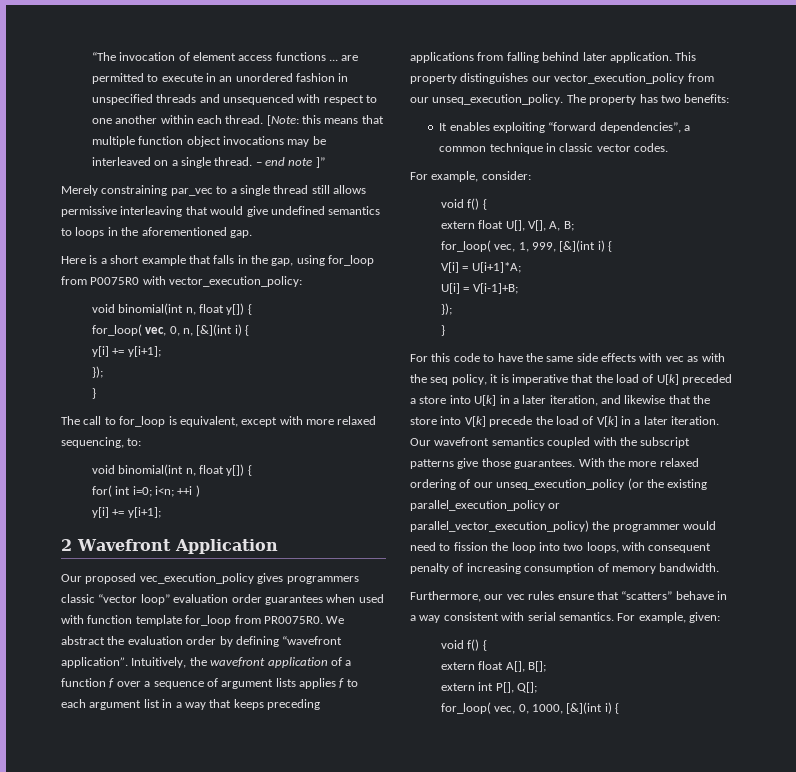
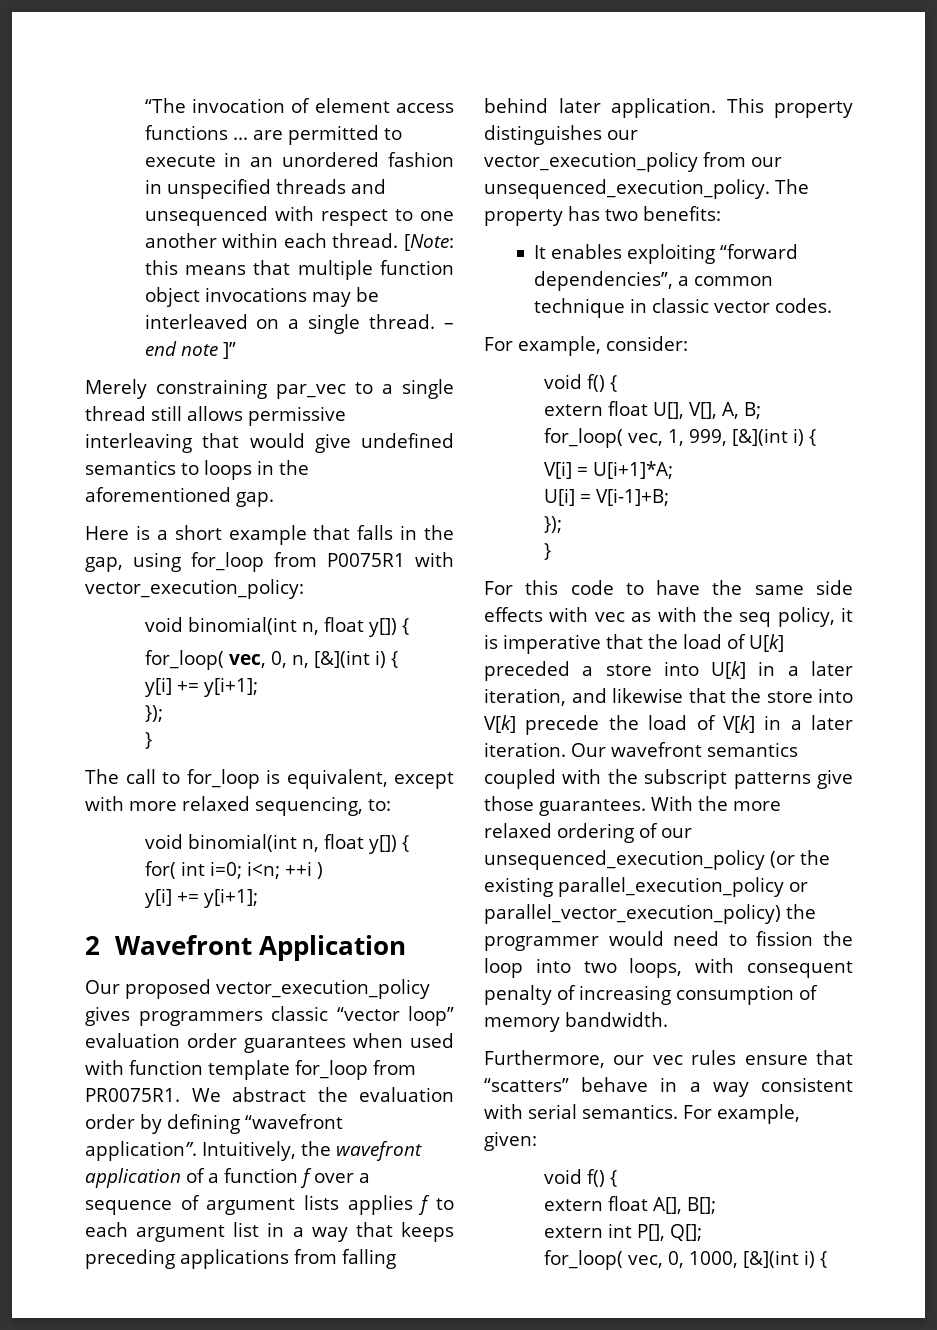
- Here is a short example that falls in the gap, using for_loop from P0075R0 with vector_execution_policy:
+ Here is a short example that falls in the gap, using for_loop from P0075R1 with vector_execution_policy:
- Our proposed vec_execution_policy gives programmers classic “vector loop” evaluation order guarantees when used with function template for_loop from PR0075R0.
+ Our proposed vector_execution_policy gives programmers classic “vector loop” evaluation order guarantees when used with function template for_loop from PR0075R1.
- This property distinguishes our vector_execution_policy from our unseq_execution_policy.
+ This property distinguishes our vector_execution_policy from our unsequenced_execution_policy.
- With the more relaxed ordering of our unseq_execution_policy (or the existing parallel_execution_policy or parallel_vector_execution_policy) the programmer would need to fission the loop into two loops, with consequent penalty of increasing consumption of memory bandwidth.
+ With the more relaxed ordering of our unsequenced_execution_policy (or the existing parallel_execution_policy or parallel_vector_execution_policy) the programmer would need to fission the loop into two loops, with consequent penalty of increasing consumption of memory bandwidth.

